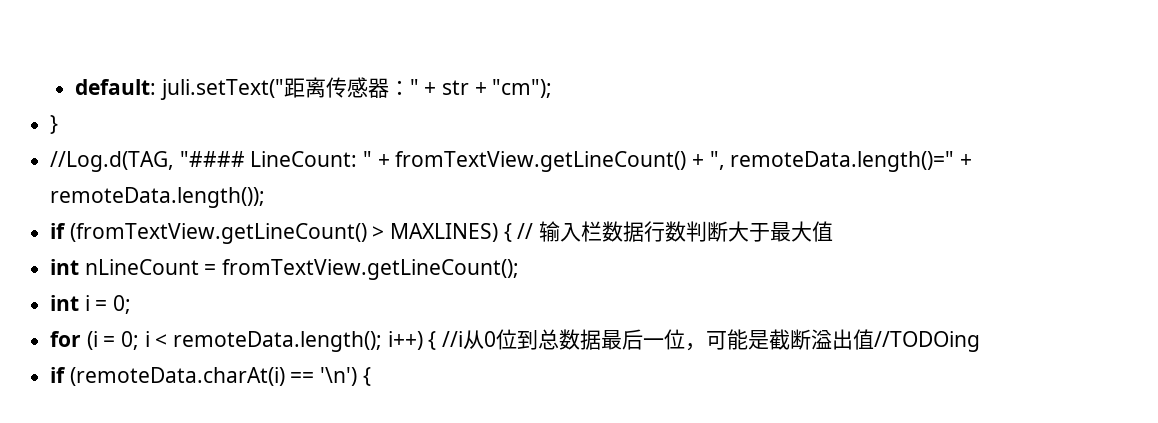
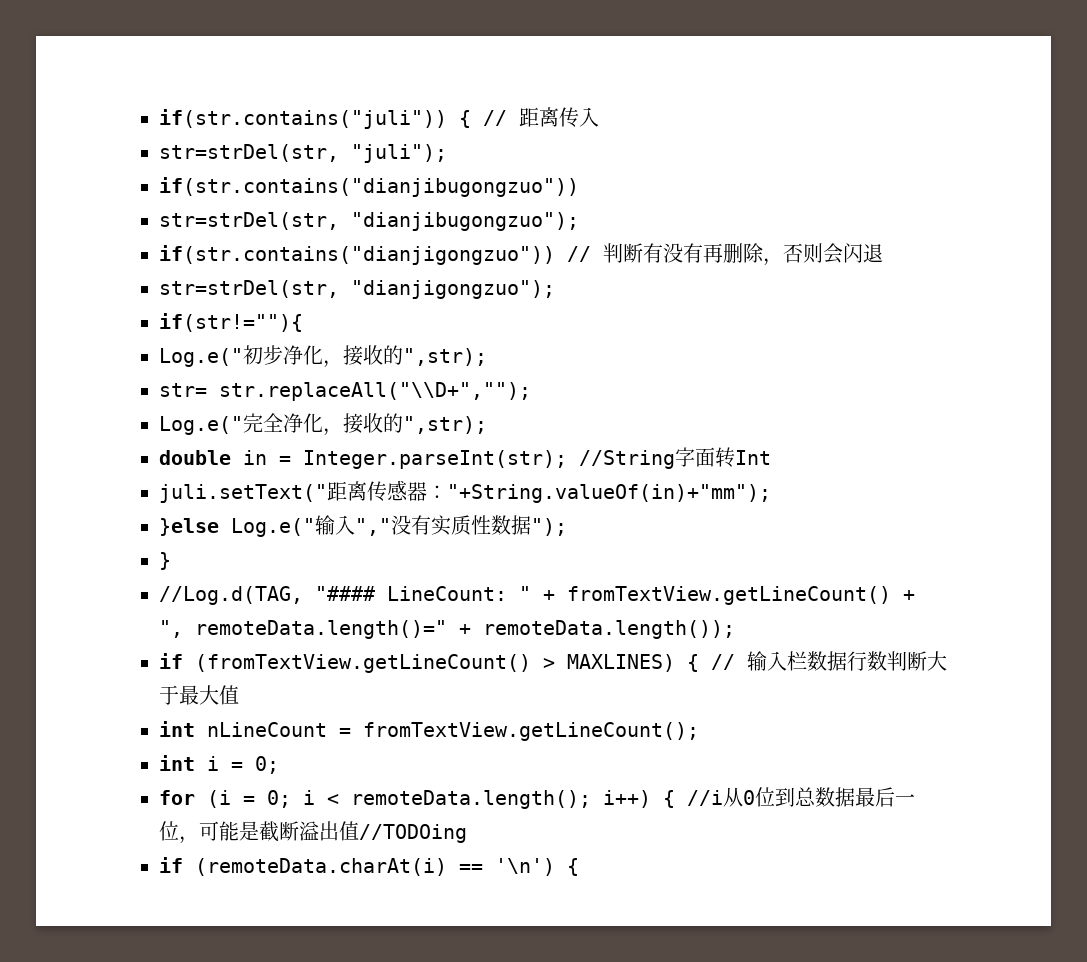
- default: juli.setText("距离传感器：" + str + "cm");
+ if(str.contains("juli")) { // 距离传入
+ str=strDel(str, "juli");
+ if(str.contains("dianjibugongzuo"))
+ str=strDel(str, "dianjibugongzuo");
+ if(str.contains("dianjigongzuo")) // 判断有没有再删除，否则会闪退
+ str=strDel(str, "dianjigongzuo");
+ if(str!=""){
+ Log.e("初步净化，接收的",str);
+ str= str.replaceAll("\\D+","");
+ Log.e("完全净化，接收的",str);
+ double in = Integer.parseInt(str); //String字面转Int
+ juli.setText("距离传感器："+String.valueOf(in)+"mm");
+ }else Log.e("输入","没有实质性数据");

